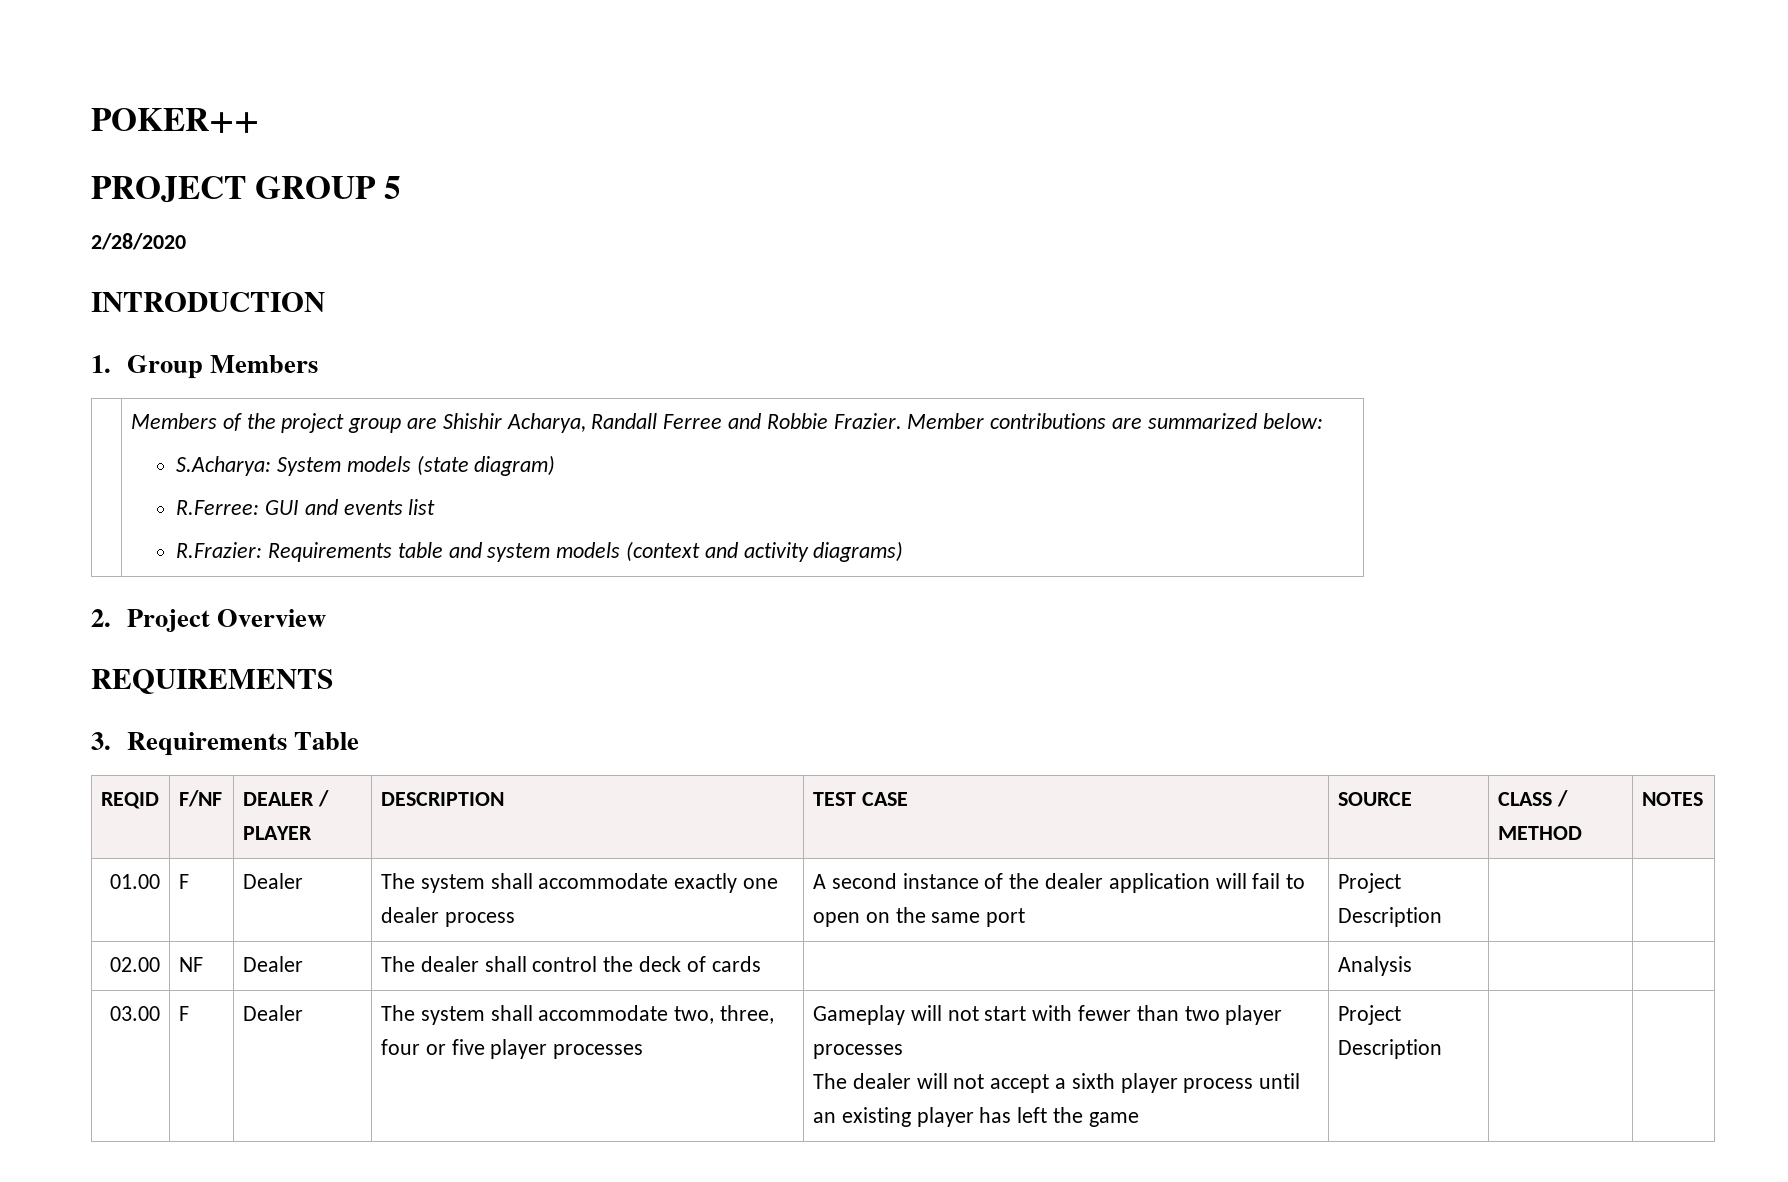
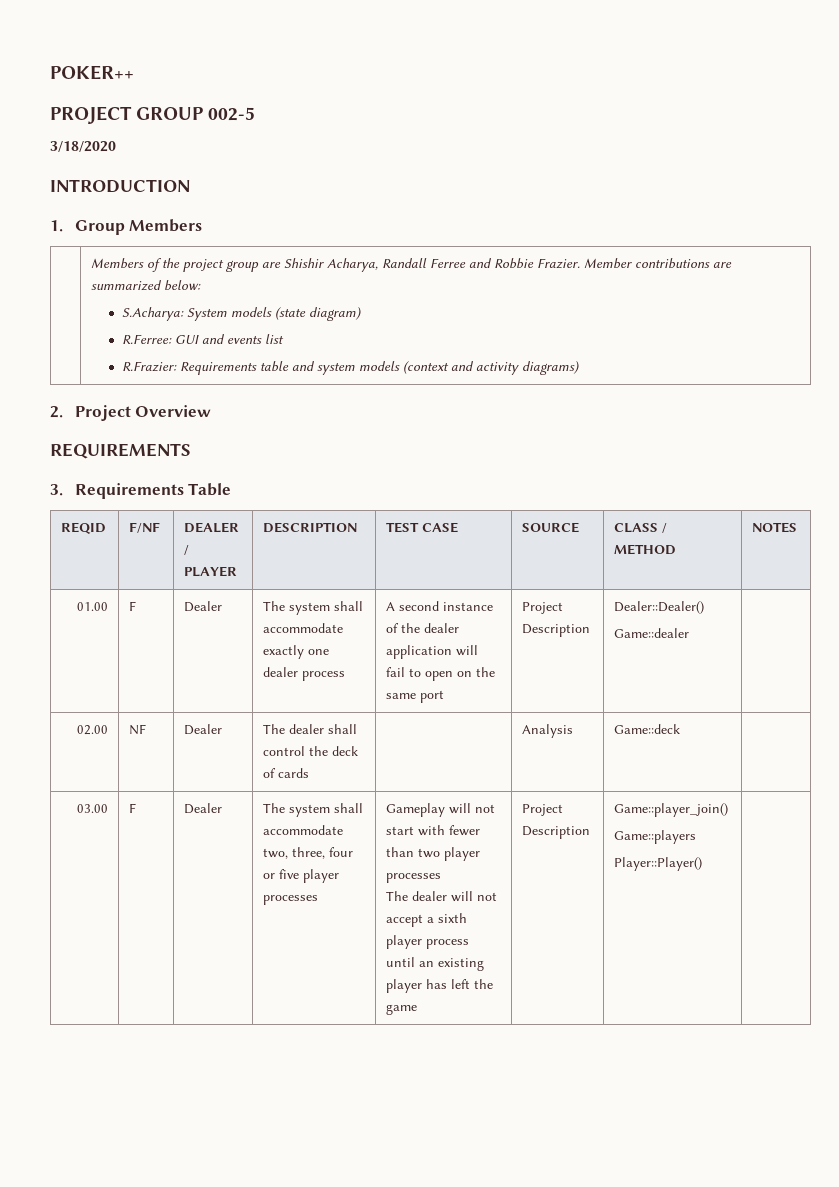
- PROJECT GROUP 5
- 2/28/2020
+ PROJECT GROUP 002-5
+ 3/18/2020
- 01.00 | F | Dealer | The system shall accommodate exactly one dealer process | A second instance of the dealer application will fail to open on the same port | Project Description | |
+ 01.00 | F | Dealer | The system shall accommodate exactly one dealer process | A second instance of the dealer application will fail to open on the same port | Project Description | Dealer::Dealer()
+ Game::dealer |
- 02.00 | NF | Dealer | The dealer shall control the deck of cards | | Analysis | |
+ 02.00 | NF | Dealer | The dealer shall control the deck of cards | | Analysis | Game::deck |
+ Game::player_join()
+ Game::players
+ Player::Player()

